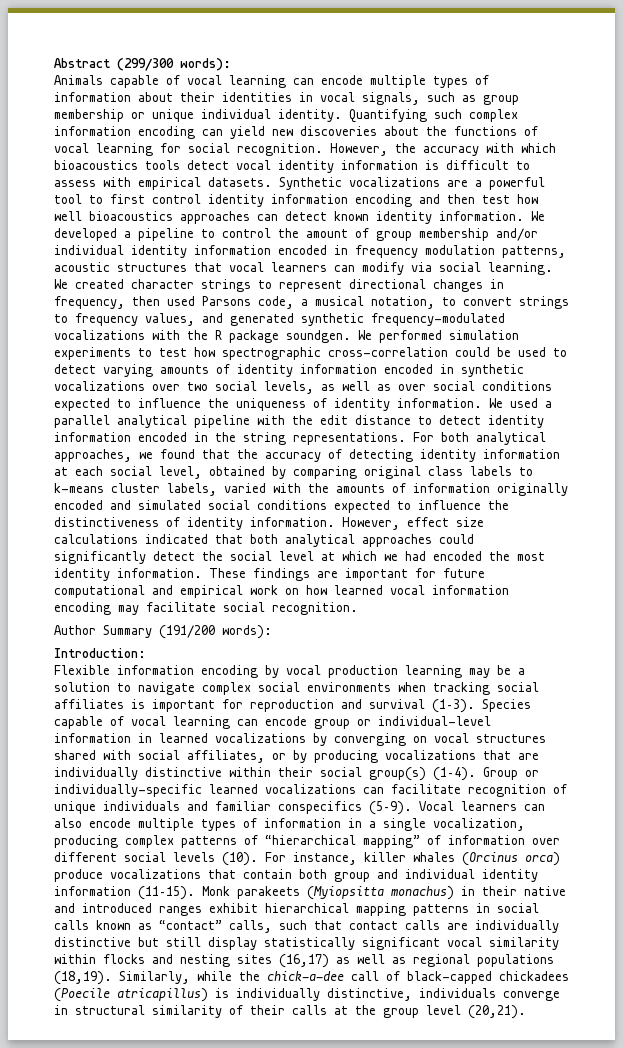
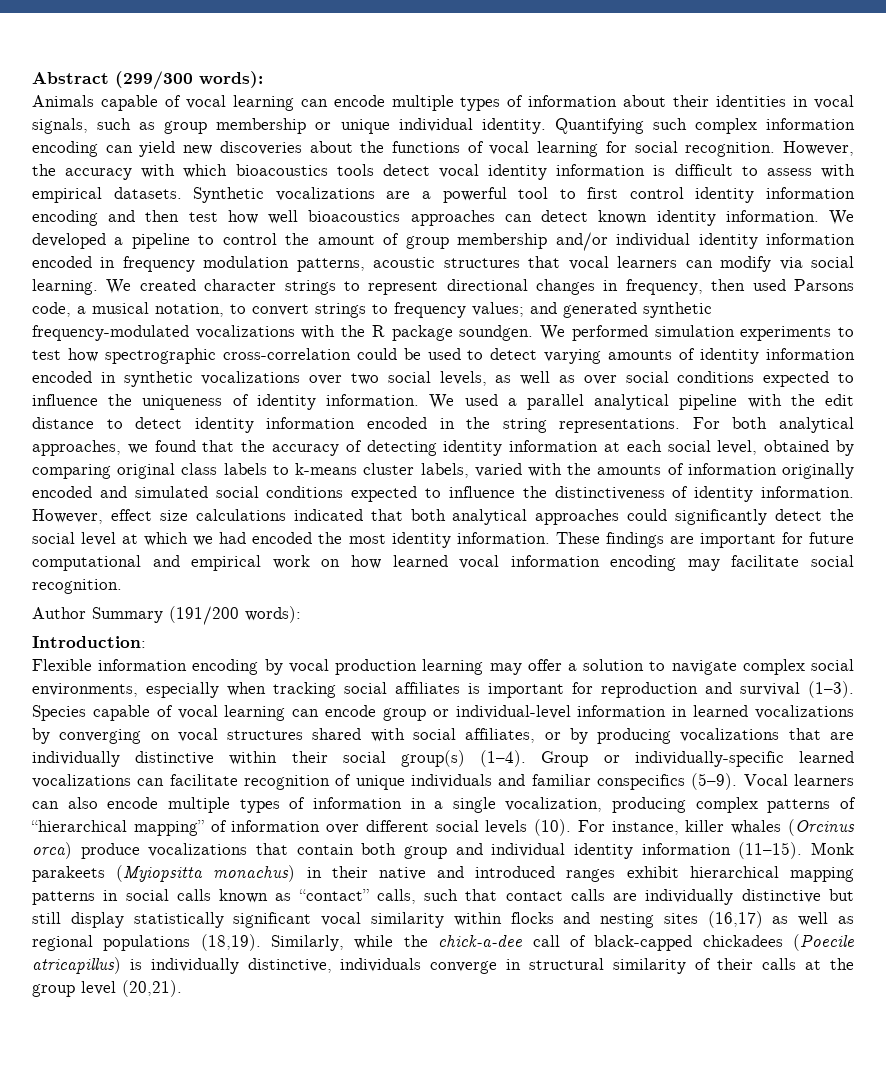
- We created character strings to represent directional changes in frequency, then used Parsons code, a musical notation, to convert strings to frequency values, and generated synthetic frequency-modulated vocalizations with the R package soundgen.
+ We created character strings to represent directional changes in frequency, then used Parsons code, a musical notation, to convert strings to frequency values; and generated synthetic frequency-modulated vocalizations with the R package soundgen.
- Flexible information encoding by vocal production learning may be a solution to navigate complex social environments when tracking social affiliates is important for reproduction and survival (1–3).
+ Flexible information encoding by vocal production learning may offer a solution to navigate complex social environments, especially when tracking social affiliates is important for reproduction and survival (1–3).

